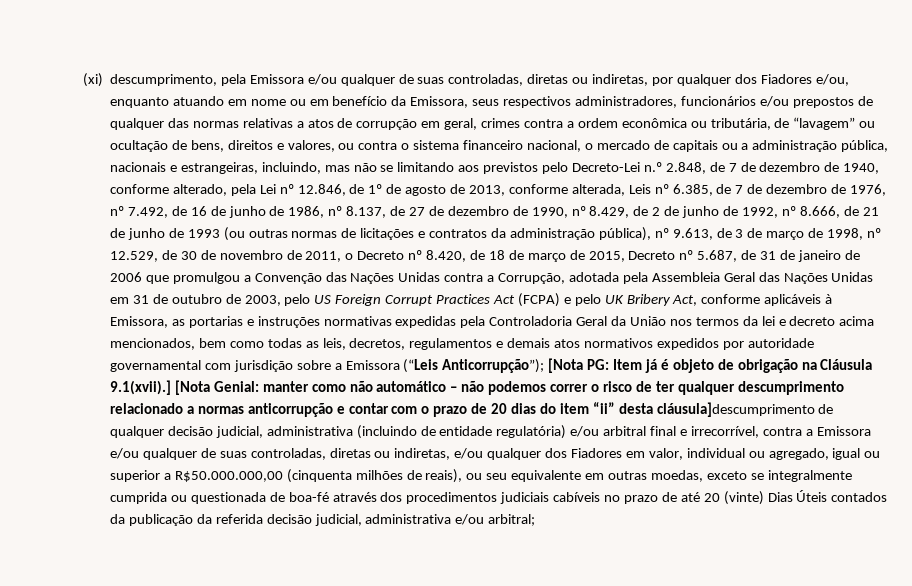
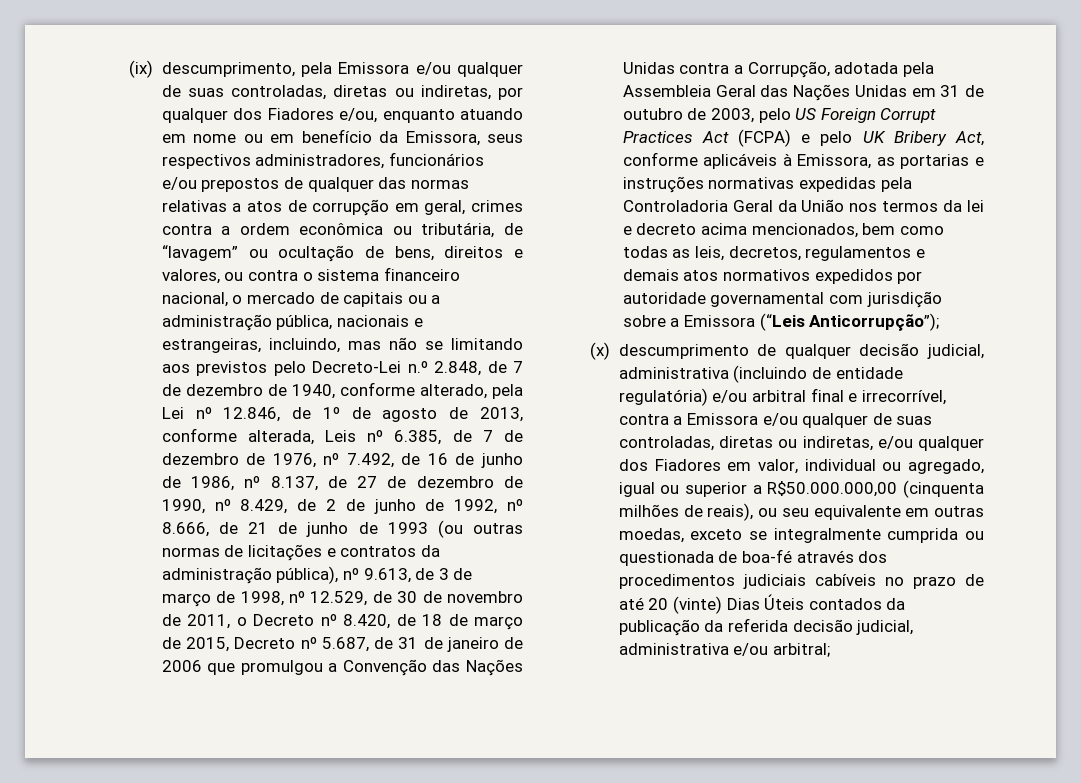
- (xi) descumprimento, pela Emissora e/ou qualquer de suas controladas, diretas ou indiretas, por qualquer dos Fiadores e/ou, enquanto atuando em nome ou em benefício da Emissora, seus respectivos administradores, funcionários e/ou prepostos de qualquer das normas relativas a atos de corrupção em geral, crimes contra a ordem econômica ou tributária, de “lavagem” ou ocultação de bens, direitos e valores, ou contra o sistema financeiro nacional, o mercado de capitais ou a administração pública, nacionais e estrangeiras, incluindo, mas não se limitando aos previstos pelo Decreto-Lei n.º 2.848, de 7 de dezembro de 1940, conforme alterado, pela Lei nº 12.846, de 1º de agosto de 2013, conforme alterada, Leis nº 6.385, de 7 de dezembro de 1976, nº 7.492, de 16 de junho de 1986, nº 8.137, de 27 de dezembro de 1990, nº 8.429, de 2 de junho de 1992, nº 8.666, de 21 de junho de 1993 (ou outras normas de licitações e contratos da administração pública), nº 9.613, de 3 de março de 1998, nº 12.529, de 30 de novembro de 2011, o Decreto nº 8.420, de 18 de março de 2015, Decreto nº 5.687, de 31 de janeiro de 2006 que promulgou a Convenção das Nações Unidas contra a Corrupção, adotada pela Assembleia Geral das Nações Unidas em 31 de outubro de 2003, pelo US Foreign Corrupt Practices Act (FCPA) e pelo UK Bribery Act, conforme aplicáveis à Emissora, as portarias e instruções normativas expedidas pela Controladoria Geral da União nos termos da lei e decreto acima mencionados, bem como todas as leis, decretos, regulamentos e demais atos normativos expedidos por autoridade governamental com jurisdição sobre a Emissora (“Leis Anticorrupção”); [Nota PG: Item já é objeto de obrigação na Cláusula 9.1(xvii).] [Nota Genial: manter como não automático – não podemos correr o risco de ter qualquer descumprimento relacionado a normas anticorrupção e contar com o prazo de 20 dias do item “ii” desta cláusula]descumprimento de qualquer decisão judicial, administrativa (incluindo de entidade regulatória) e/ou arbitral final e irrecorrível, contra a Emissora e/ou qualquer de suas controladas, diretas ou indiretas, e/ou qualquer dos Fiadores em valor, individual ou agregado, igual ou superior a R$50.000.000,00 (cinquenta milhões de reais), ou seu equivalente em outras moedas, exceto se integralmente cumprida ou questionada de boa-fé através dos procedimentos judiciais cabíveis no prazo de até 20 (vinte) Dias Úteis contados da publicação da referida decisão judicial, administrativa e/ou arbitral;
+ (ix) descumprimento, pela Emissora e/ou qualquer de suas controladas, diretas ou indiretas, por qualquer dos Fiadores e/ou, enquanto atuando em nome ou em benefício da Emissora, seus respectivos administradores, funcionários e/ou prepostos de qualquer das normas relativas a atos de corrupção em geral, crimes contra a ordem econômica ou tributária, de “lavagem” ou ocultação de bens, direitos e valores, ou contra o sistema financeiro nacional, o mercado de capitais ou a administração pública, nacionais e estrangeiras, incluindo, mas não se limitando aos previstos pelo Decreto-Lei n.º 2.848, de 7 de dezembro de 1940, conforme alterado, pela Lei nº 12.846, de 1º de agosto de 2013, conforme alterada, Leis nº 6.385, de 7 de dezembro de 1976, nº 7.492, de 16 de junho de 1986, nº 8.137, de 27 de dezembro de 1990, nº 8.429, de 2 de junho de 1992, nº 8.666, de 21 de junho de 1993 (ou outras normas de licitações e contratos da administração pública), nº 9.613, de 3 de março de 1998, nº 12.529, de 30 de novembro de 2011, o Decreto nº 8.420, de 18 de março de 2015, Decreto nº 5.687, de 31 de janeiro de 2006 que promulgou a Convenção das Nações Unidas contra a Corrupção, adotada pela Assembleia Geral das Nações Unidas em 31 de outubro de 2003, pelo US Foreign Corrupt Practices Act (FCPA) e pelo UK Bribery Act, conforme aplicáveis à Emissora, as portarias e instruções normativas expedidas pela Controladoria Geral da União nos termos da lei e decreto acima mencionados, bem como todas as leis, decretos, regulamentos e demais atos normativos expedidos por autoridade governamental com jurisdição sobre a Emissora (“Leis Anticorrupção”);
+ (x) descumprimento de qualquer decisão judicial, administrativa (incluindo de entidade regulatória) e/ou arbitral final e irrecorrível, contra a Emissora e/ou qualquer de suas controladas, diretas ou indiretas, e/ou qualquer dos Fiadores em valor, individual ou agregado, igual ou superior a R$50.000.000,00 (cinquenta milhões de reais), ou seu equivalente em outras moedas, exceto se integralmente cumprida ou questionada de boa-fé através dos procedimentos judiciais cabíveis no prazo de até 20 (vinte) Dias Úteis contados da publicação da referida decisão judicial, administrativa e/ou arbitral;

